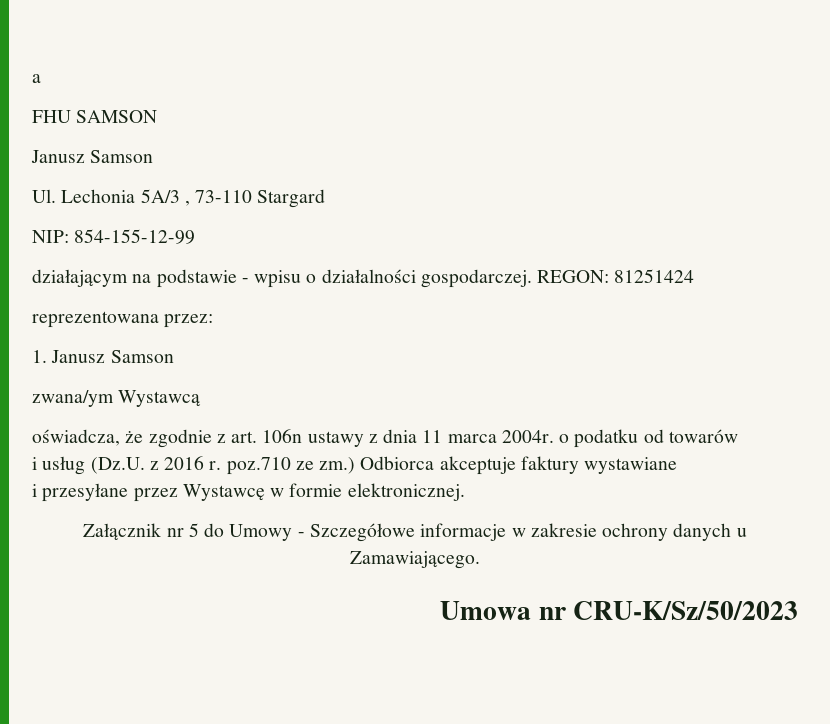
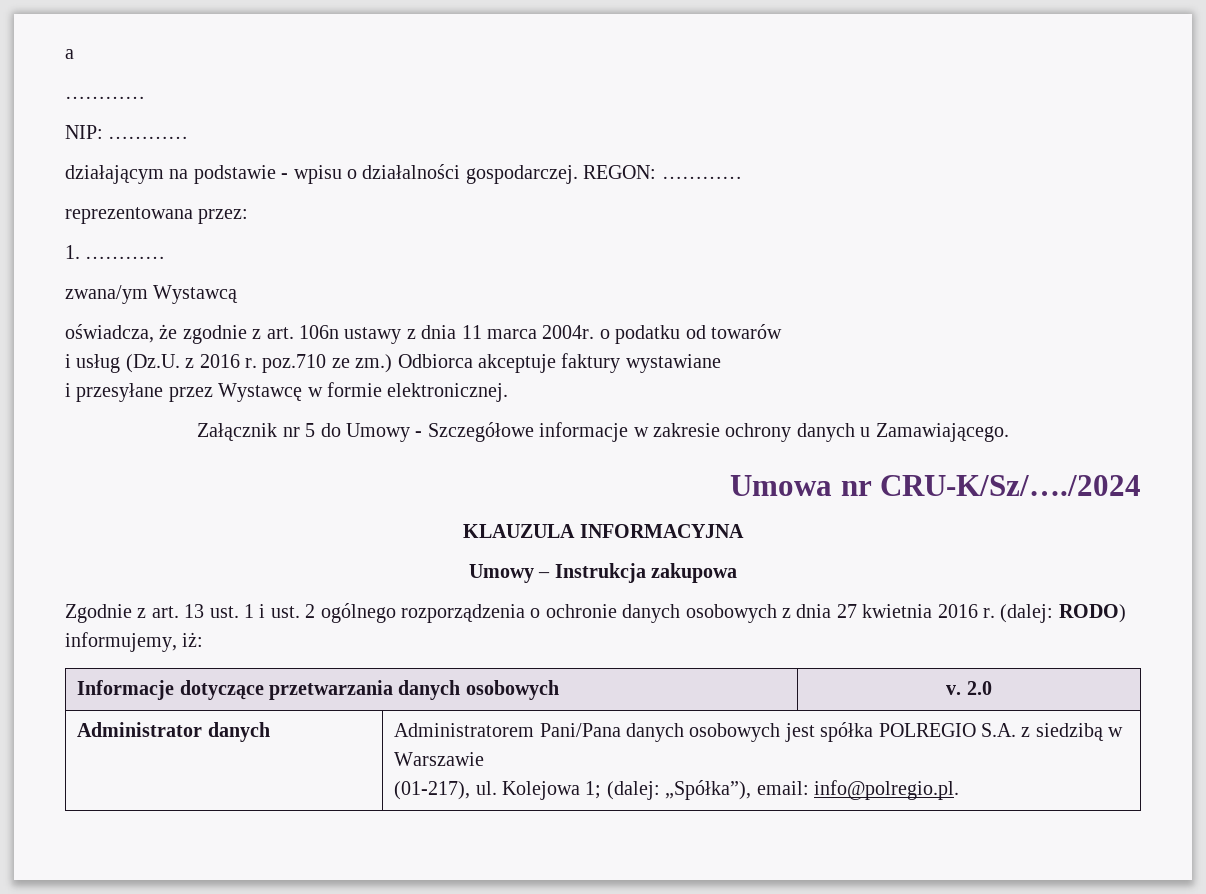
  a
- FHU SAMSON
- Janusz Samson
- Ul. Lechonia 5A/3 , 73-110 Stargard
+ …………
- NIP: 854-155-12-99
+ NIP: …………
- REGON: 81251424
+ REGON: …………
- 1. Janusz Samson
+ 1. …………
- Umowa nr CRU-K/Sz/50/2023
+ Umowa nr CRU-K/Sz/…./2024
+ KLAUZULA INFORMACYJNA
+ Umowy – Instrukcja zakupowa
+ Zgodnie z art. 13 ust. 1 i ust. 2 ogólnego rozporządzenia o ochronie danych osobowych z dnia 27 kwietnia 2016 r. (dalej: RODO) informujemy, iż:
+ Informacje dotyczące przetwarzania danych osobowych | v. 2.0
+ Administrator danych | Administratorem Pani/Pana danych osobowych jest spółka POLREGIO S.A. z siedzibą w Warszawie
+ (01-217), ul. Kolejowa 1; (dalej: „Spółka”), email: info@polregio.pl.

